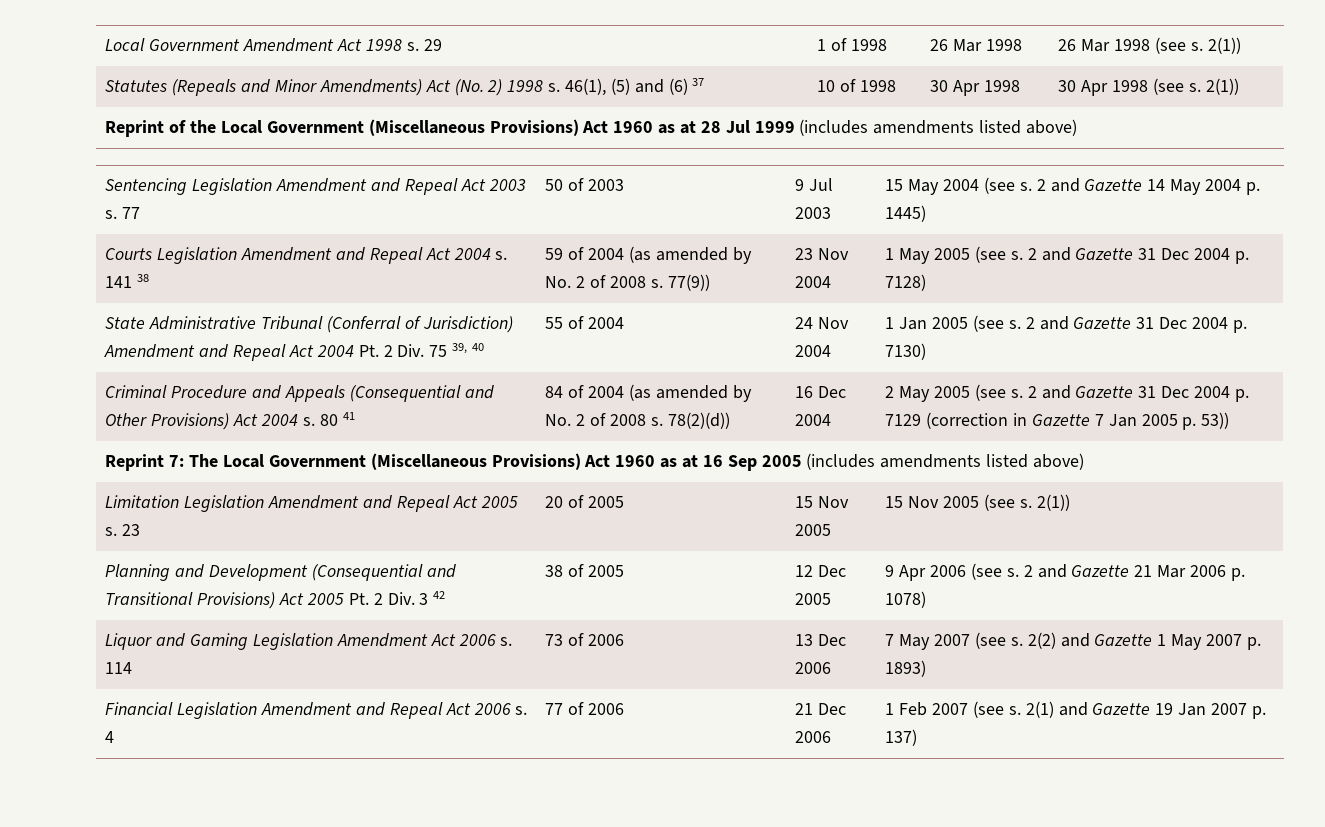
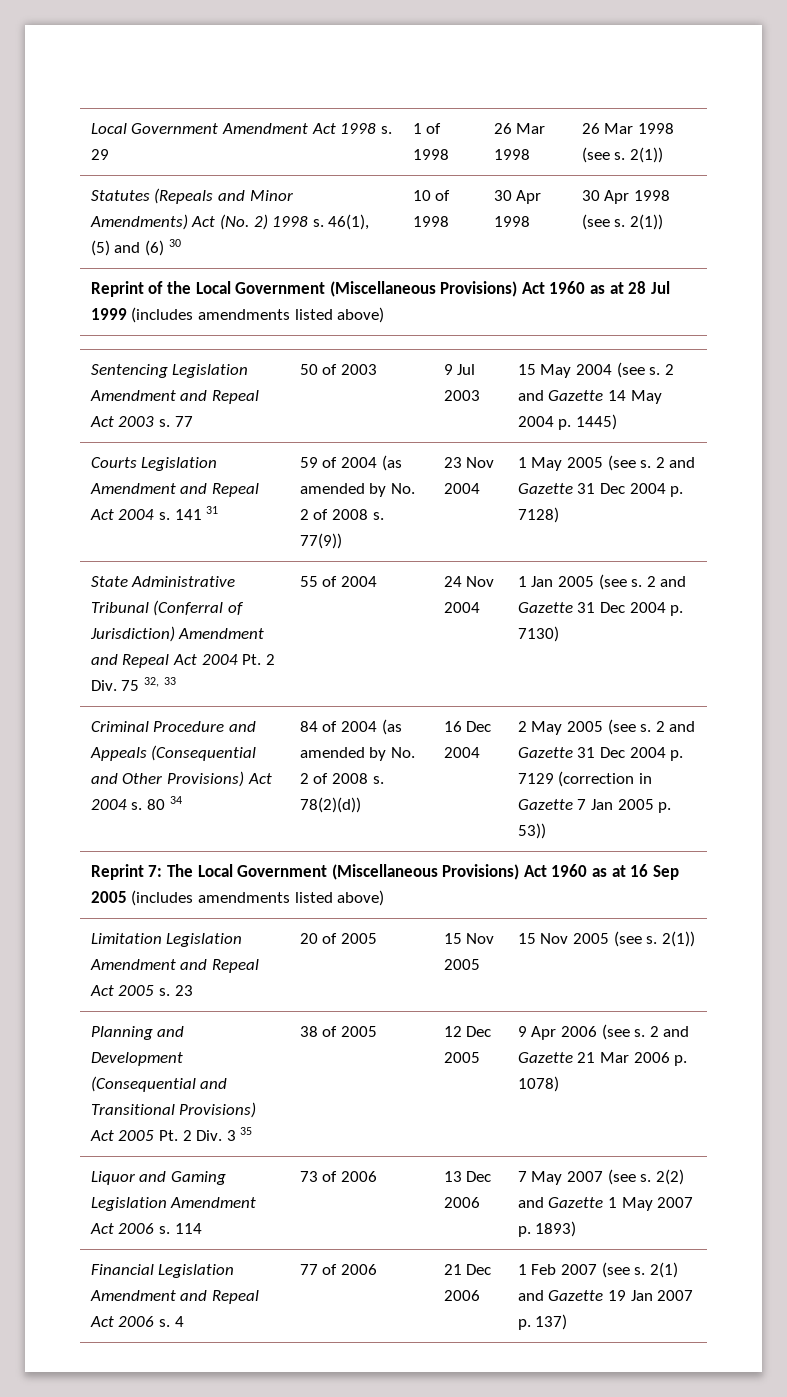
- Statutes (Repeals and Minor Amendments) Act (No. 2) 1998 s. 46(1), (5) and (6) 37 | 10 of 1998 | 30 Apr 1998 | 30 Apr 1998 (see s. 2(1))
+ Statutes (Repeals and Minor Amendments) Act (No. 2) 1998 s. 46(1), (5) and (6) 30 | 10 of 1998 | 30 Apr 1998 | 30 Apr 1998 (see s. 2(1))
- Courts Legislation Amendment and Repeal Act 2004 s. 141 38 | 59 of 2004 (as amended by No. 2 of 2008 s. 77(9)) | 23 Nov 2004 | 1 May 2005 (see s. 2 and Gazette 31 Dec 2004 p. 7128)
+ Courts Legislation Amendment and Repeal Act 2004 s. 141 31 | 59 of 2004 (as amended by No. 2 of 2008 s. 77(9)) | 23 Nov 2004 | 1 May 2005 (see s. 2 and Gazette 31 Dec 2004 p. 7128)
- State Administrative Tribunal (Conferral of Jurisdiction) Amendment and Repeal Act 2004 Pt. 2 Div. 75 39, 40 | 55 of 2004 | 24 Nov 2004 | 1 Jan 2005 (see s. 2 and Gazette 31 Dec 2004 p. 7130)
+ State Administrative Tribunal (Conferral of Jurisdiction) Amendment and Repeal Act 2004 Pt. 2 Div. 75 32, 33 | 55 of 2004 | 24 Nov 2004 | 1 Jan 2005 (see s. 2 and Gazette 31 Dec 2004 p. 7130)
- 80 41
+ 80 34
- Planning and Development (Consequential and Transitional Provisions) Act 2005 Pt. 2 Div. 3 42 | 38 of 2005 | 12 Dec 2005 | 9 Apr 2006 (see s. 2 and Gazette 21 Mar 2006 p. 1078)
+ Planning and Development (Consequential and Transitional Provisions) Act 2005 Pt. 2 Div. 3 35 | 38 of 2005 | 12 Dec 2005 | 9 Apr 2006 (see s. 2 and Gazette 21 Mar 2006 p. 1078)

